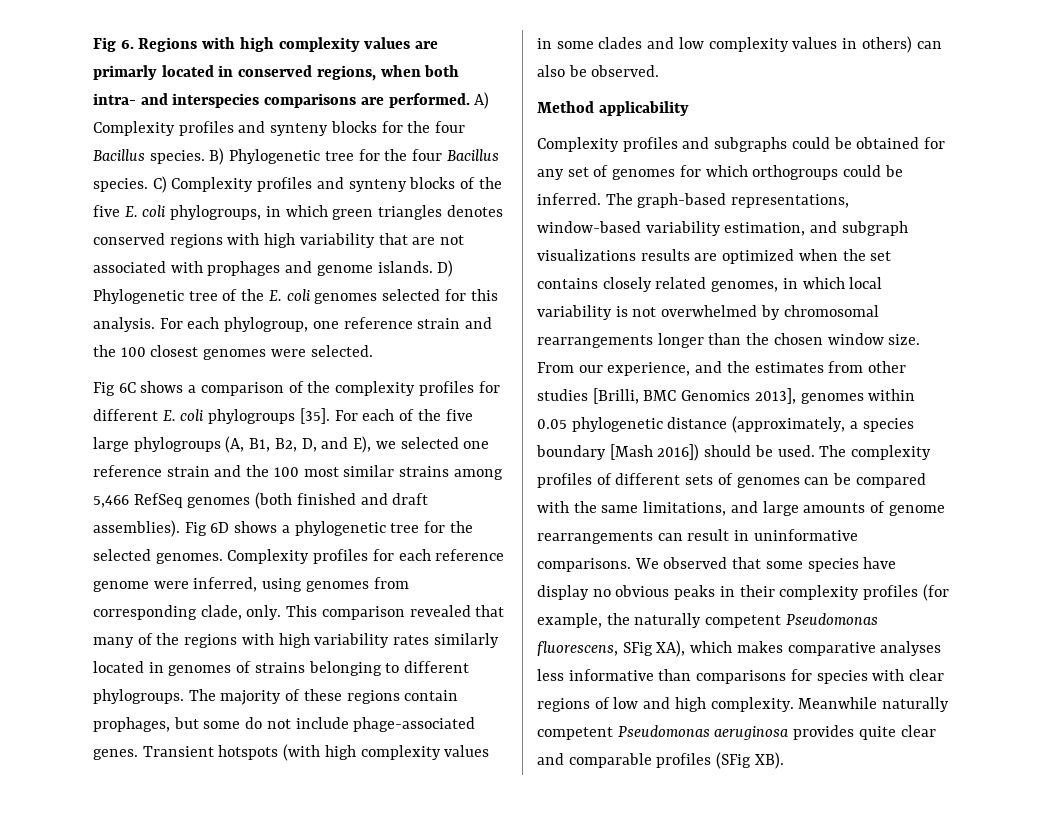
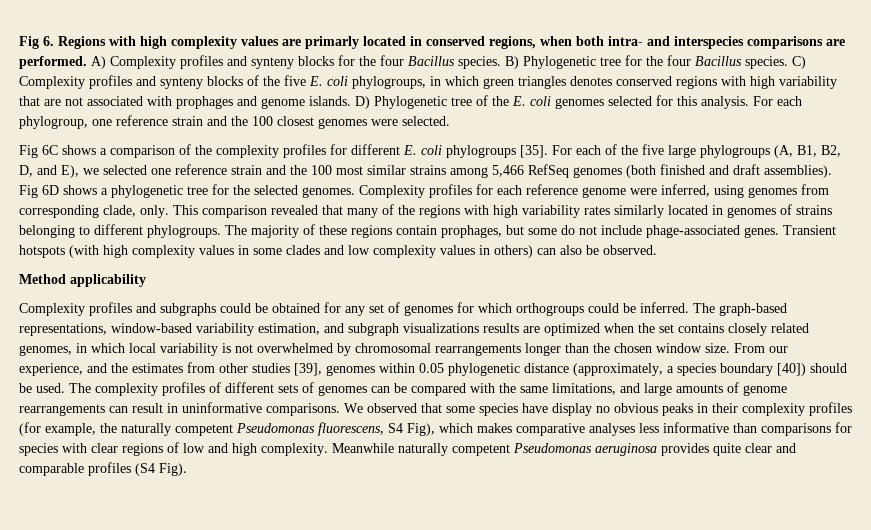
- From our experience, and the estimates from other studies [Brilli, BMC Genomics 2013], genomes within 0.05 phylogenetic distance (approximately, a species boundary [Mash 2016]) should be used.
+ From our experience, and the estimates from other studies [39], genomes within 0.05 phylogenetic distance (approximately, a species boundary [40]) should be used.
- We observed that some species have display no obvious peaks in their complexity profiles (for example, the naturally competent Pseudomonas fluorescens, SFig XA), which makes comparative analyses less informative than comparisons for species with clear regions of low and high complexity.
+ We observed that some species have display no obvious peaks in their complexity profiles (for example, the naturally competent Pseudomonas fluorescens, S4 Fig), which makes comparative analyses less informative than comparisons for species with clear regions of low and high complexity.
- Meanwhile naturally competent Pseudomonas aeruginosa provides quite clear and comparable profiles (SFig XB).
+ Meanwhile naturally competent Pseudomonas aeruginosa provides quite clear and comparable profiles (S4 Fig).

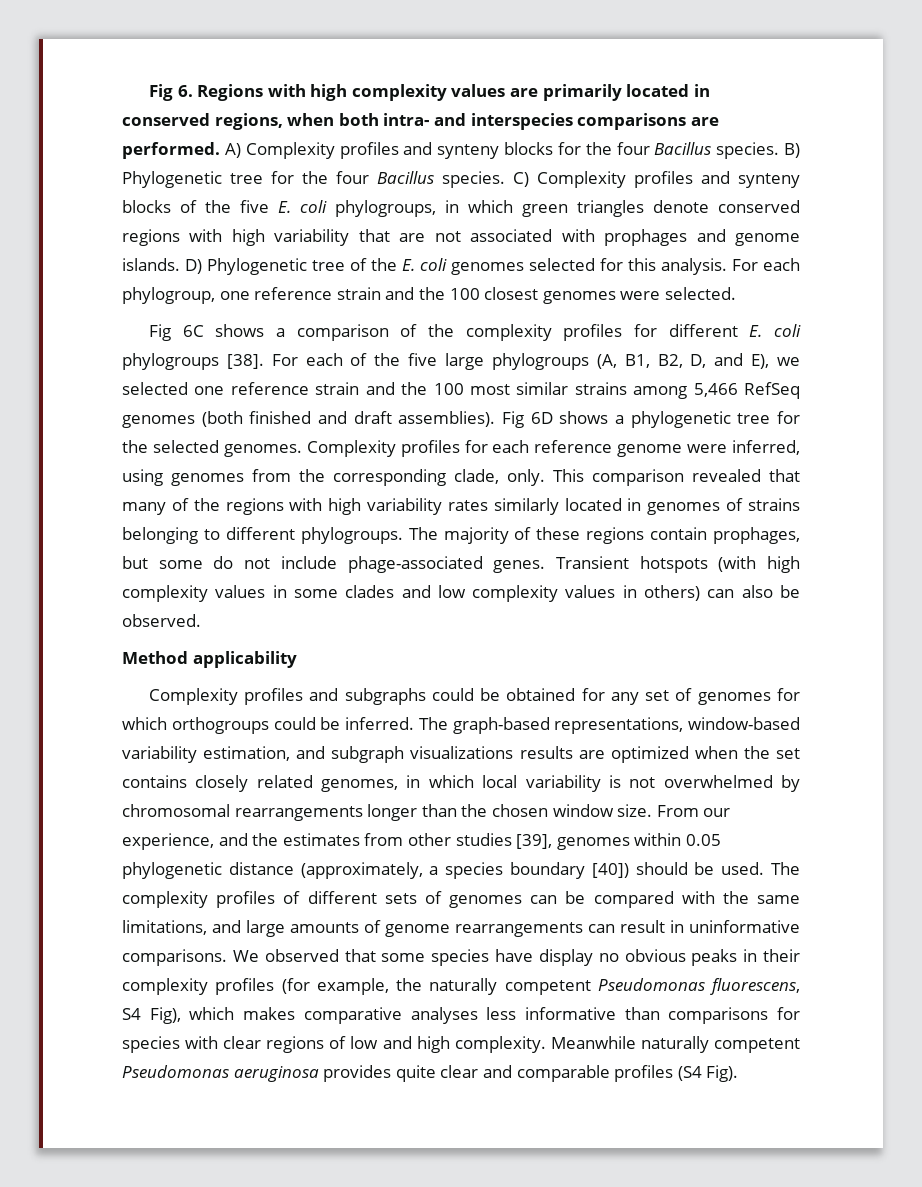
- Fig 6. Regions with high complexity values are primarly located in conserved regions, when both intra- and interspecies comparisons are performed.
+ Fig 6. Regions with high complexity values are primarily located in conserved regions, when both intra- and interspecies comparisons are performed.
- C) Complexity profiles and synteny blocks of the five E. coli phylogroups, in which green triangles denotes conserved regions with high variability that are not associated with prophages and genome islands.
+ C) Complexity profiles and synteny blocks of the five E. coli phylogroups, in which green triangles denote conserved regions with high variability that are not associated with prophages and genome islands.
- Fig 6C shows a comparison of the complexity profiles for different E. coli phylogroups [35].
+ Fig 6C shows a comparison of the complexity profiles for different E. coli phylogroups [38].
- Complexity profiles for each reference genome were inferred, using genomes from corresponding clade, only.
+ Complexity profiles for each reference genome were inferred, using genomes from the corresponding clade, only.

